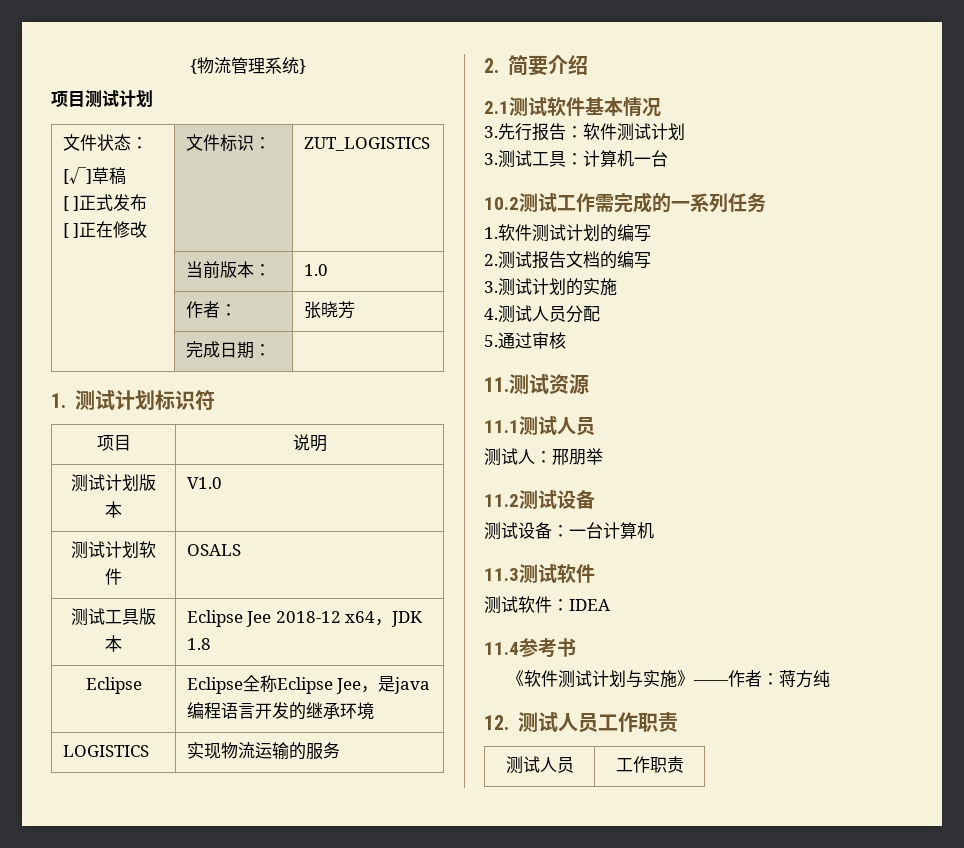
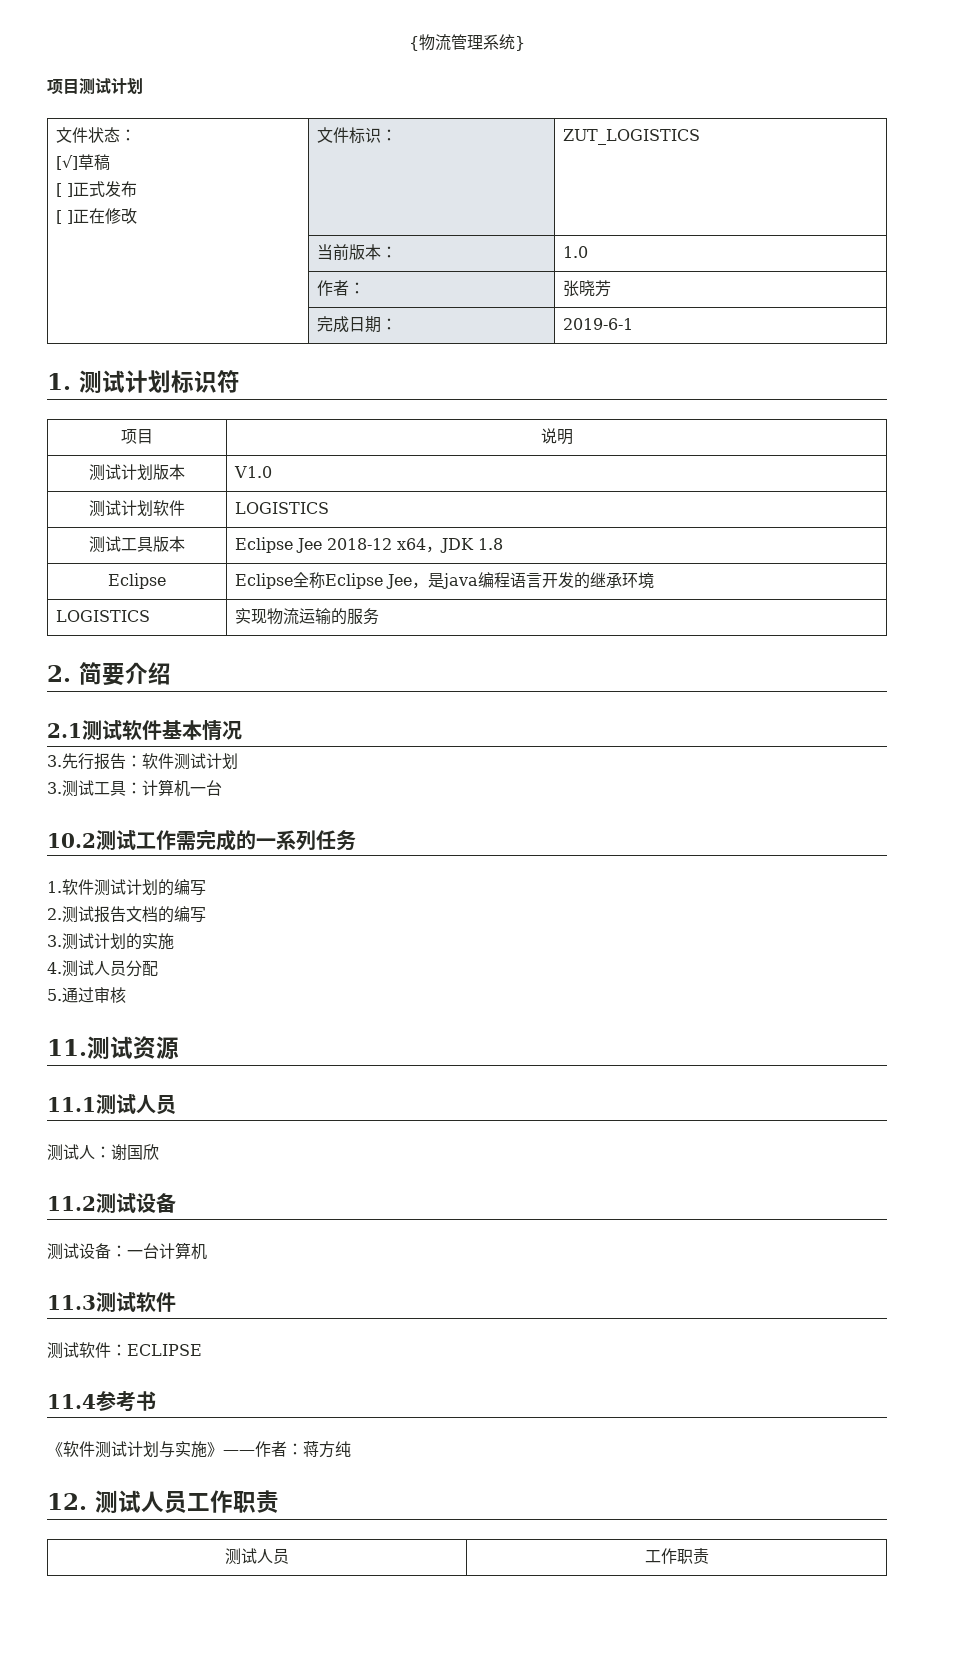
- | 完成日期： |
+ | 完成日期： | 2019-6-1
- 测试计划软件 | OSALS
+ 测试计划软件 | LOGISTICS
- 测试人：邢朋举
+ 测试人：谢国欣
- 测试软件：IDEA
+ 测试软件：ECLIPSE

